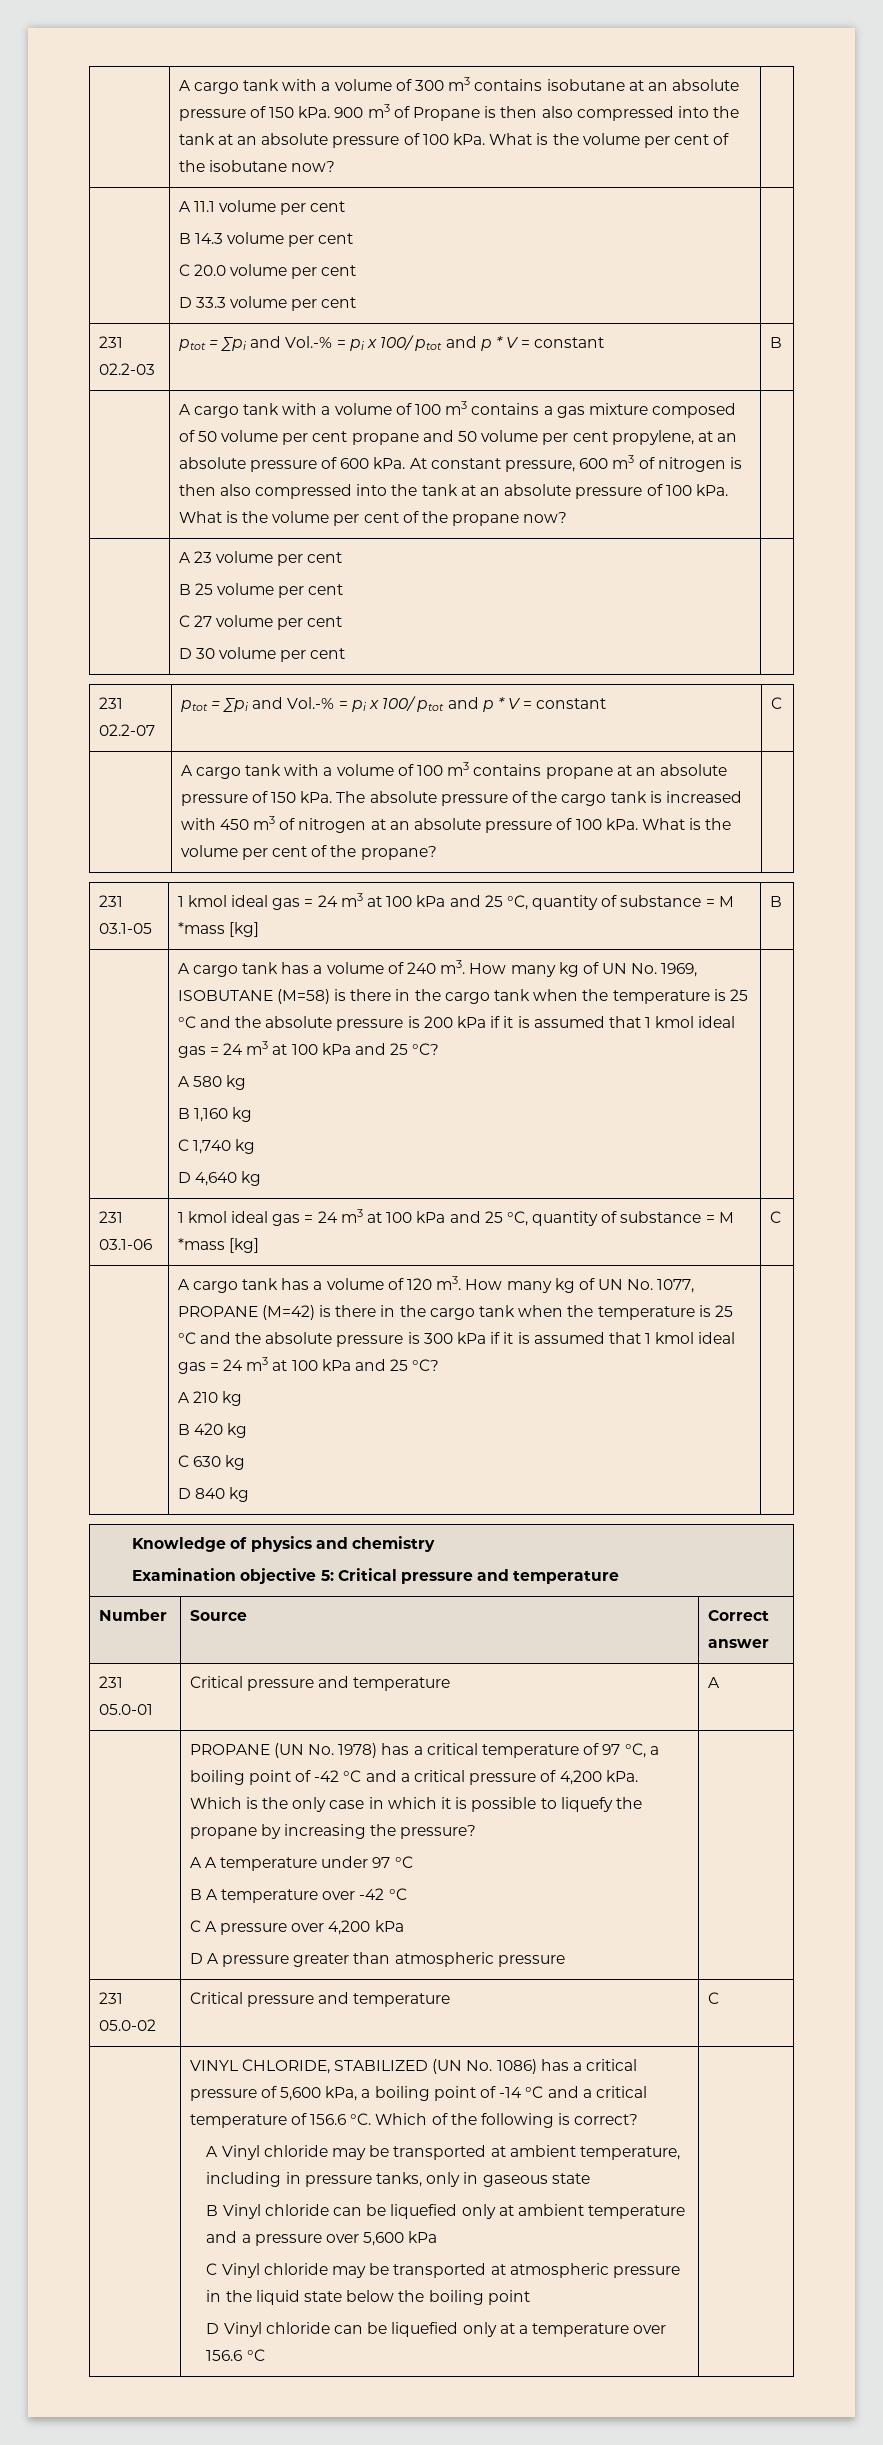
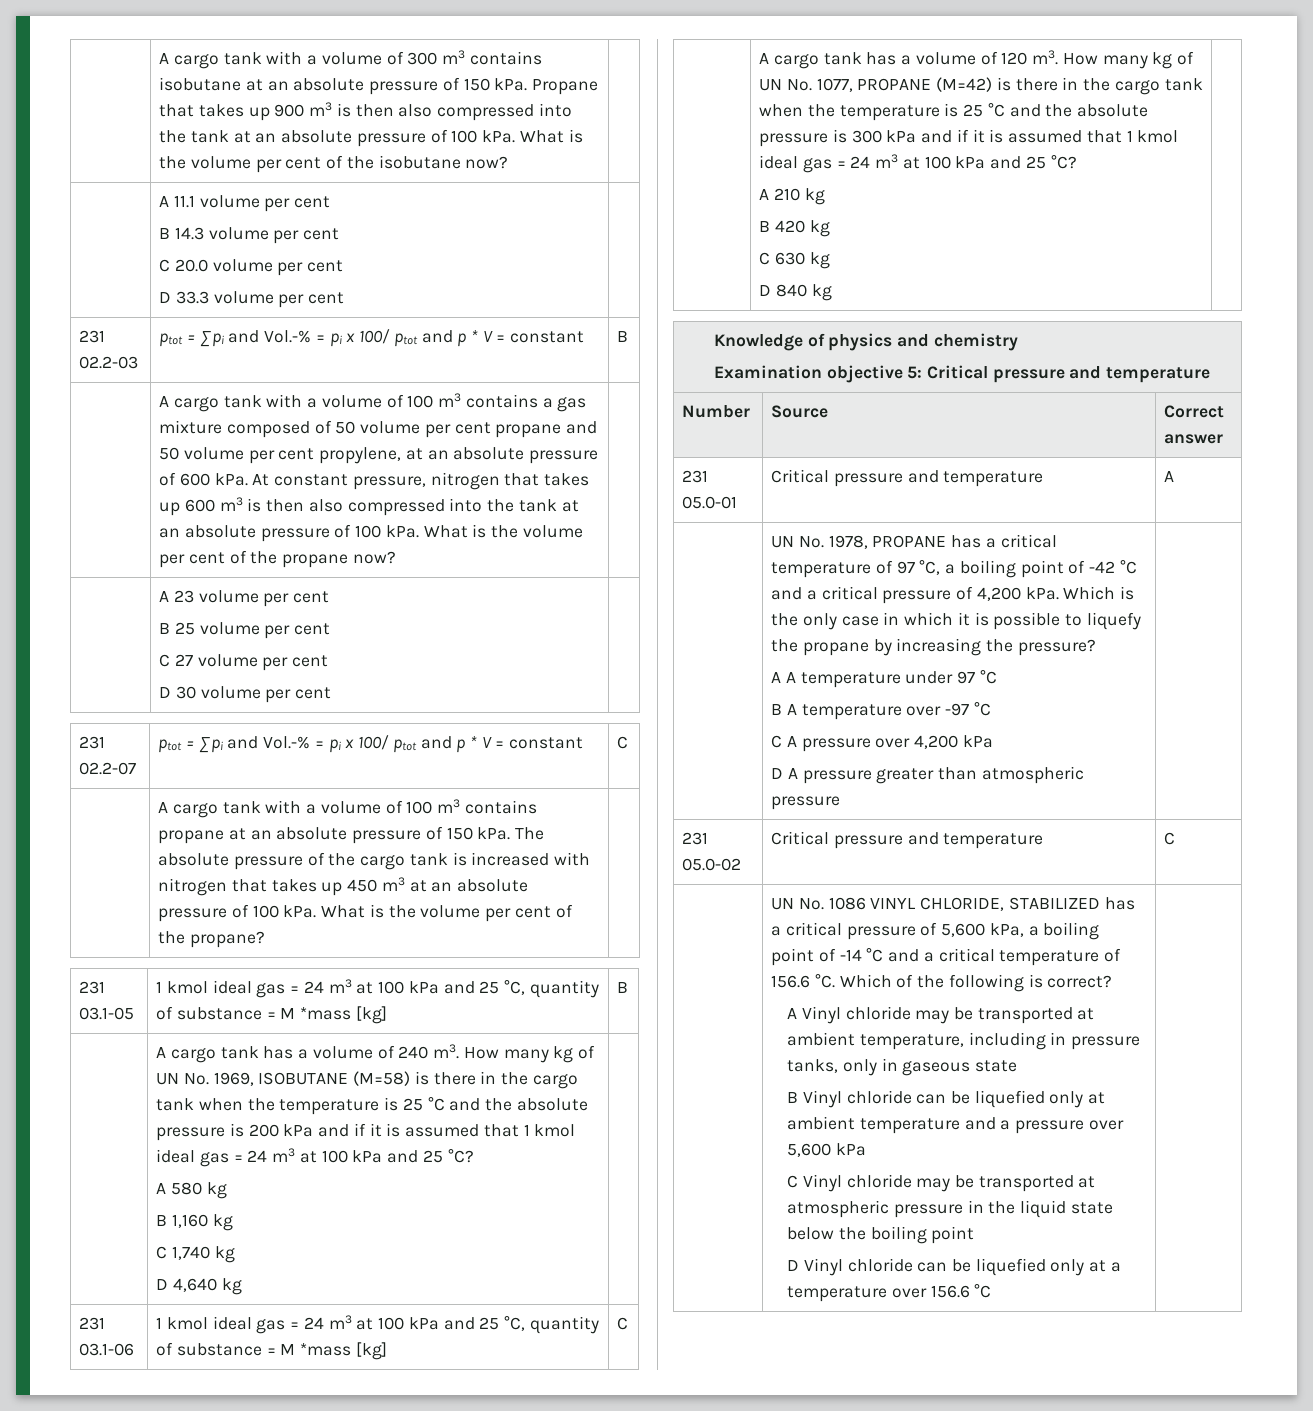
- 900 m3 of Propane is then also compressed into the tank at an absolute pressure of 100 kPa.
+ Propane that takes up 900 m3 is then also compressed into the tank at an absolute pressure of 100 kPa.
- At constant pressure, 600 m3 of nitrogen is then also compressed into the tank at an absolute pressure of 100 kPa.
+ At constant pressure, nitrogen that takes up 600 m3 is then also compressed into the tank at an absolute pressure of 100 kPa.
- The absolute pressure of the cargo tank is increased with 450 m3 of nitrogen at an absolute pressure of 100 kPa.
+ The absolute pressure of the cargo tank is increased with nitrogen that takes up 450 m3 at an absolute pressure of 100 kPa.
- How many kg of UN No. 1969, ISOBUTANE (M=58) is there in the cargo tank when the temperature is 25 °C and the absolute pressure is 200 kPa if it is assumed that 1 kmol ideal gas = 24 m3 at 100 kPa and 25 °C?
+ How many kg of UN No. 1969, ISOBUTANE (M=58) is there in the cargo tank when the temperature is 25 °C and the absolute pressure is 200 kPa and if it is assumed that 1 kmol ideal gas = 24 m3 at 100 kPa and 25 °C?
- How many kg of UN No. 1077, PROPANE (M=42) is there in the cargo tank when the temperature is 25 °C and the absolute pressure is 300 kPa if it is assumed that 1 kmol ideal gas = 24 m3 at 100 kPa and 25 °C?
+ How many kg of UN No. 1077, PROPANE (M=42) is there in the cargo tank when the temperature is 25 °C and the absolute pressure is 300 kPa and if it is assumed that 1 kmol ideal gas = 24 m3 at 100 kPa and 25 °C?
- PROPANE (UN No. 1978) has a critical temperature of 97 °C, a boiling point of -42 °C and a critical pressure of 4,200 kPa.
+ UN No. 1978, PROPANE has a critical temperature of 97 °C, a boiling point of -42 °C and a critical pressure of 4,200 kPa.
- B A temperature over -42 °C
+ B A temperature over -97 °C
- VINYL CHLORIDE, STABILIZED (UN No. 1086) has a critical pressure of 5,600 kPa, a boiling point of -14 °C and a critical temperature of 156.6 °C.
+ UN No. 1086 VINYL CHLORIDE, STABILIZED has a critical pressure of 5,600 kPa, a boiling point of -14 °C and a critical temperature of 156.6 °C.

